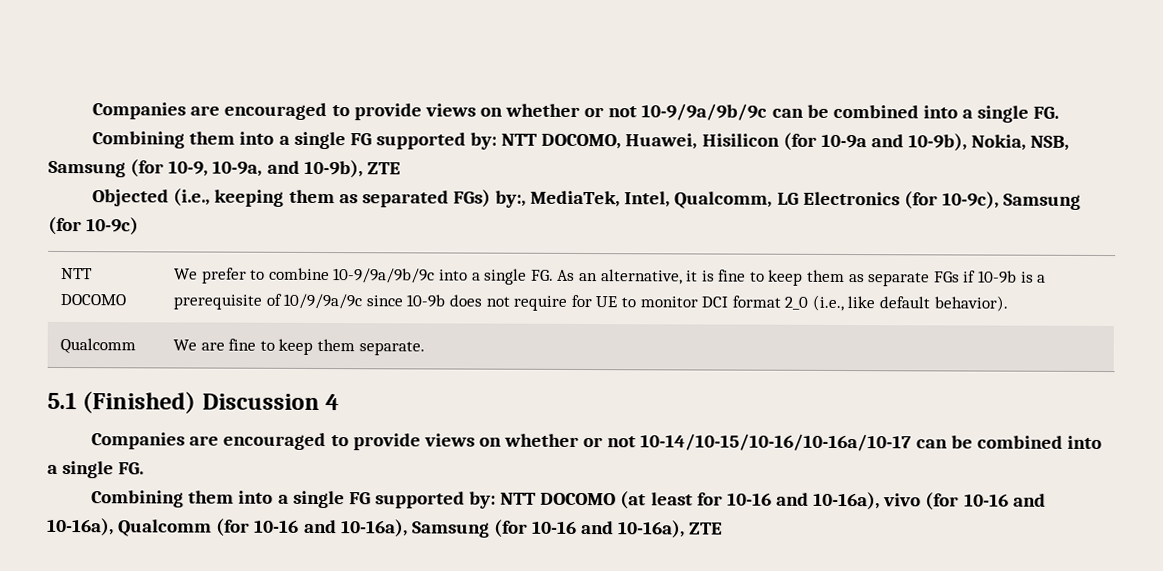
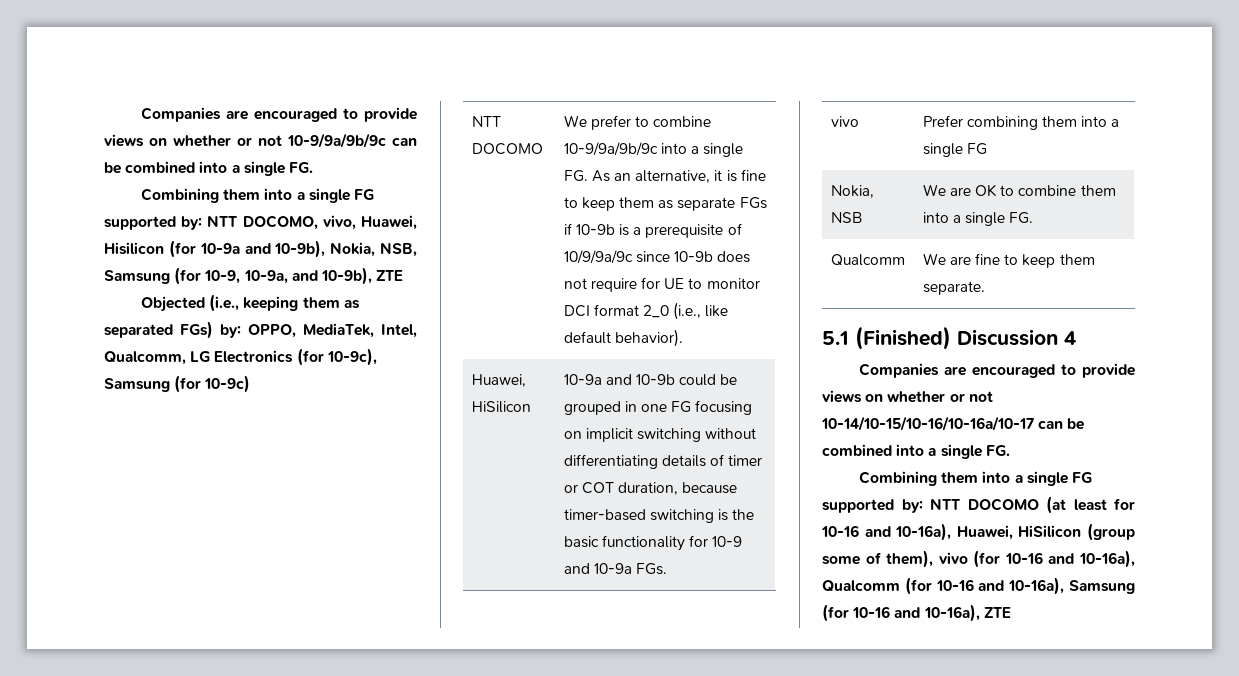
- Combining them into a single FG supported by: NTT DOCOMO, Huawei, Hisilicon (for 10-9a and 10-9b), Nokia, NSB, Samsung (for 10-9, 10-9a, and 10-9b), ZTE
+ Combining them into a single FG supported by: NTT DOCOMO, vivo, Huawei, Hisilicon (for 10-9a and 10-9b), Nokia, NSB, Samsung (for 10-9, 10-9a, and 10-9b), ZTE
- Objected (i.e., keeping them as separated FGs) by:, MediaTek, Intel, Qualcomm, LG Electronics (for 10-9c), Samsung (for 10-9c)
+ Objected (i.e., keeping them as separated FGs) by: OPPO, MediaTek, Intel, Qualcomm, LG Electronics (for 10-9c), Samsung (for 10-9c)
+ Huawei, HiSilicon | 10-9a and 10-9b could be grouped in one FG focusing on implicit switching without differentiating details of timer or COT duration, because timer-based switching is the basic functionality for 10-9 and 10-9a FGs.
+ vivo | Prefer combining them into a single FG
+ Nokia, NSB | We are OK to combine them into a single FG.
- Combining them into a single FG supported by: NTT DOCOMO (at least for 10-16 and 10-16a), vivo (for 10-16 and 10-16a), Qualcomm (for 10-16 and 10-16a), Samsung (for 10-16 and 10-16a), ZTE
+ Combining them into a single FG supported by: NTT DOCOMO (at least for 10-16 and 10-16a), Huawei, HiSilicon (group some of them), vivo (for 10-16 and 10-16a), Qualcomm (for 10-16 and 10-16a), Samsung (for 10-16 and 10-16a), ZTE

